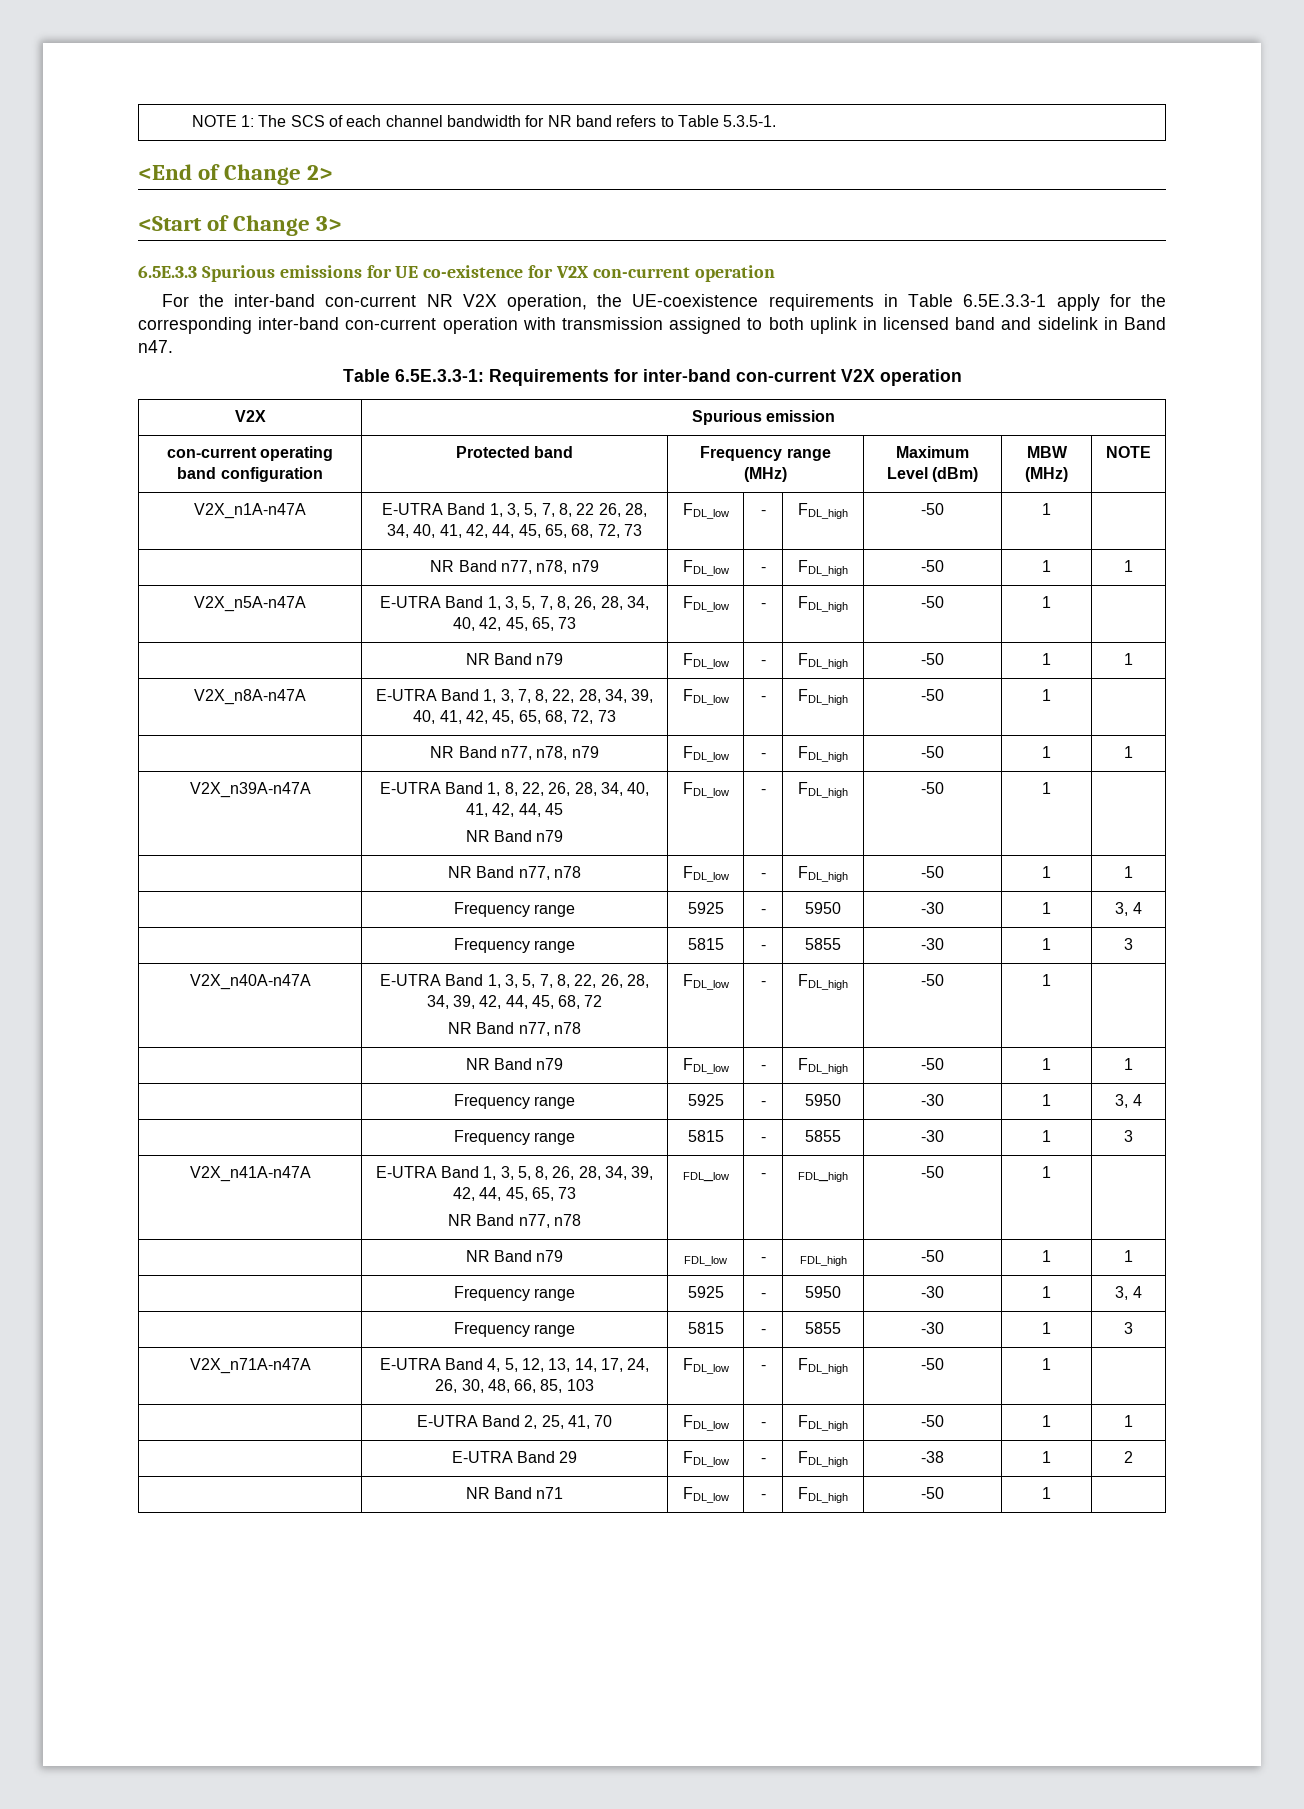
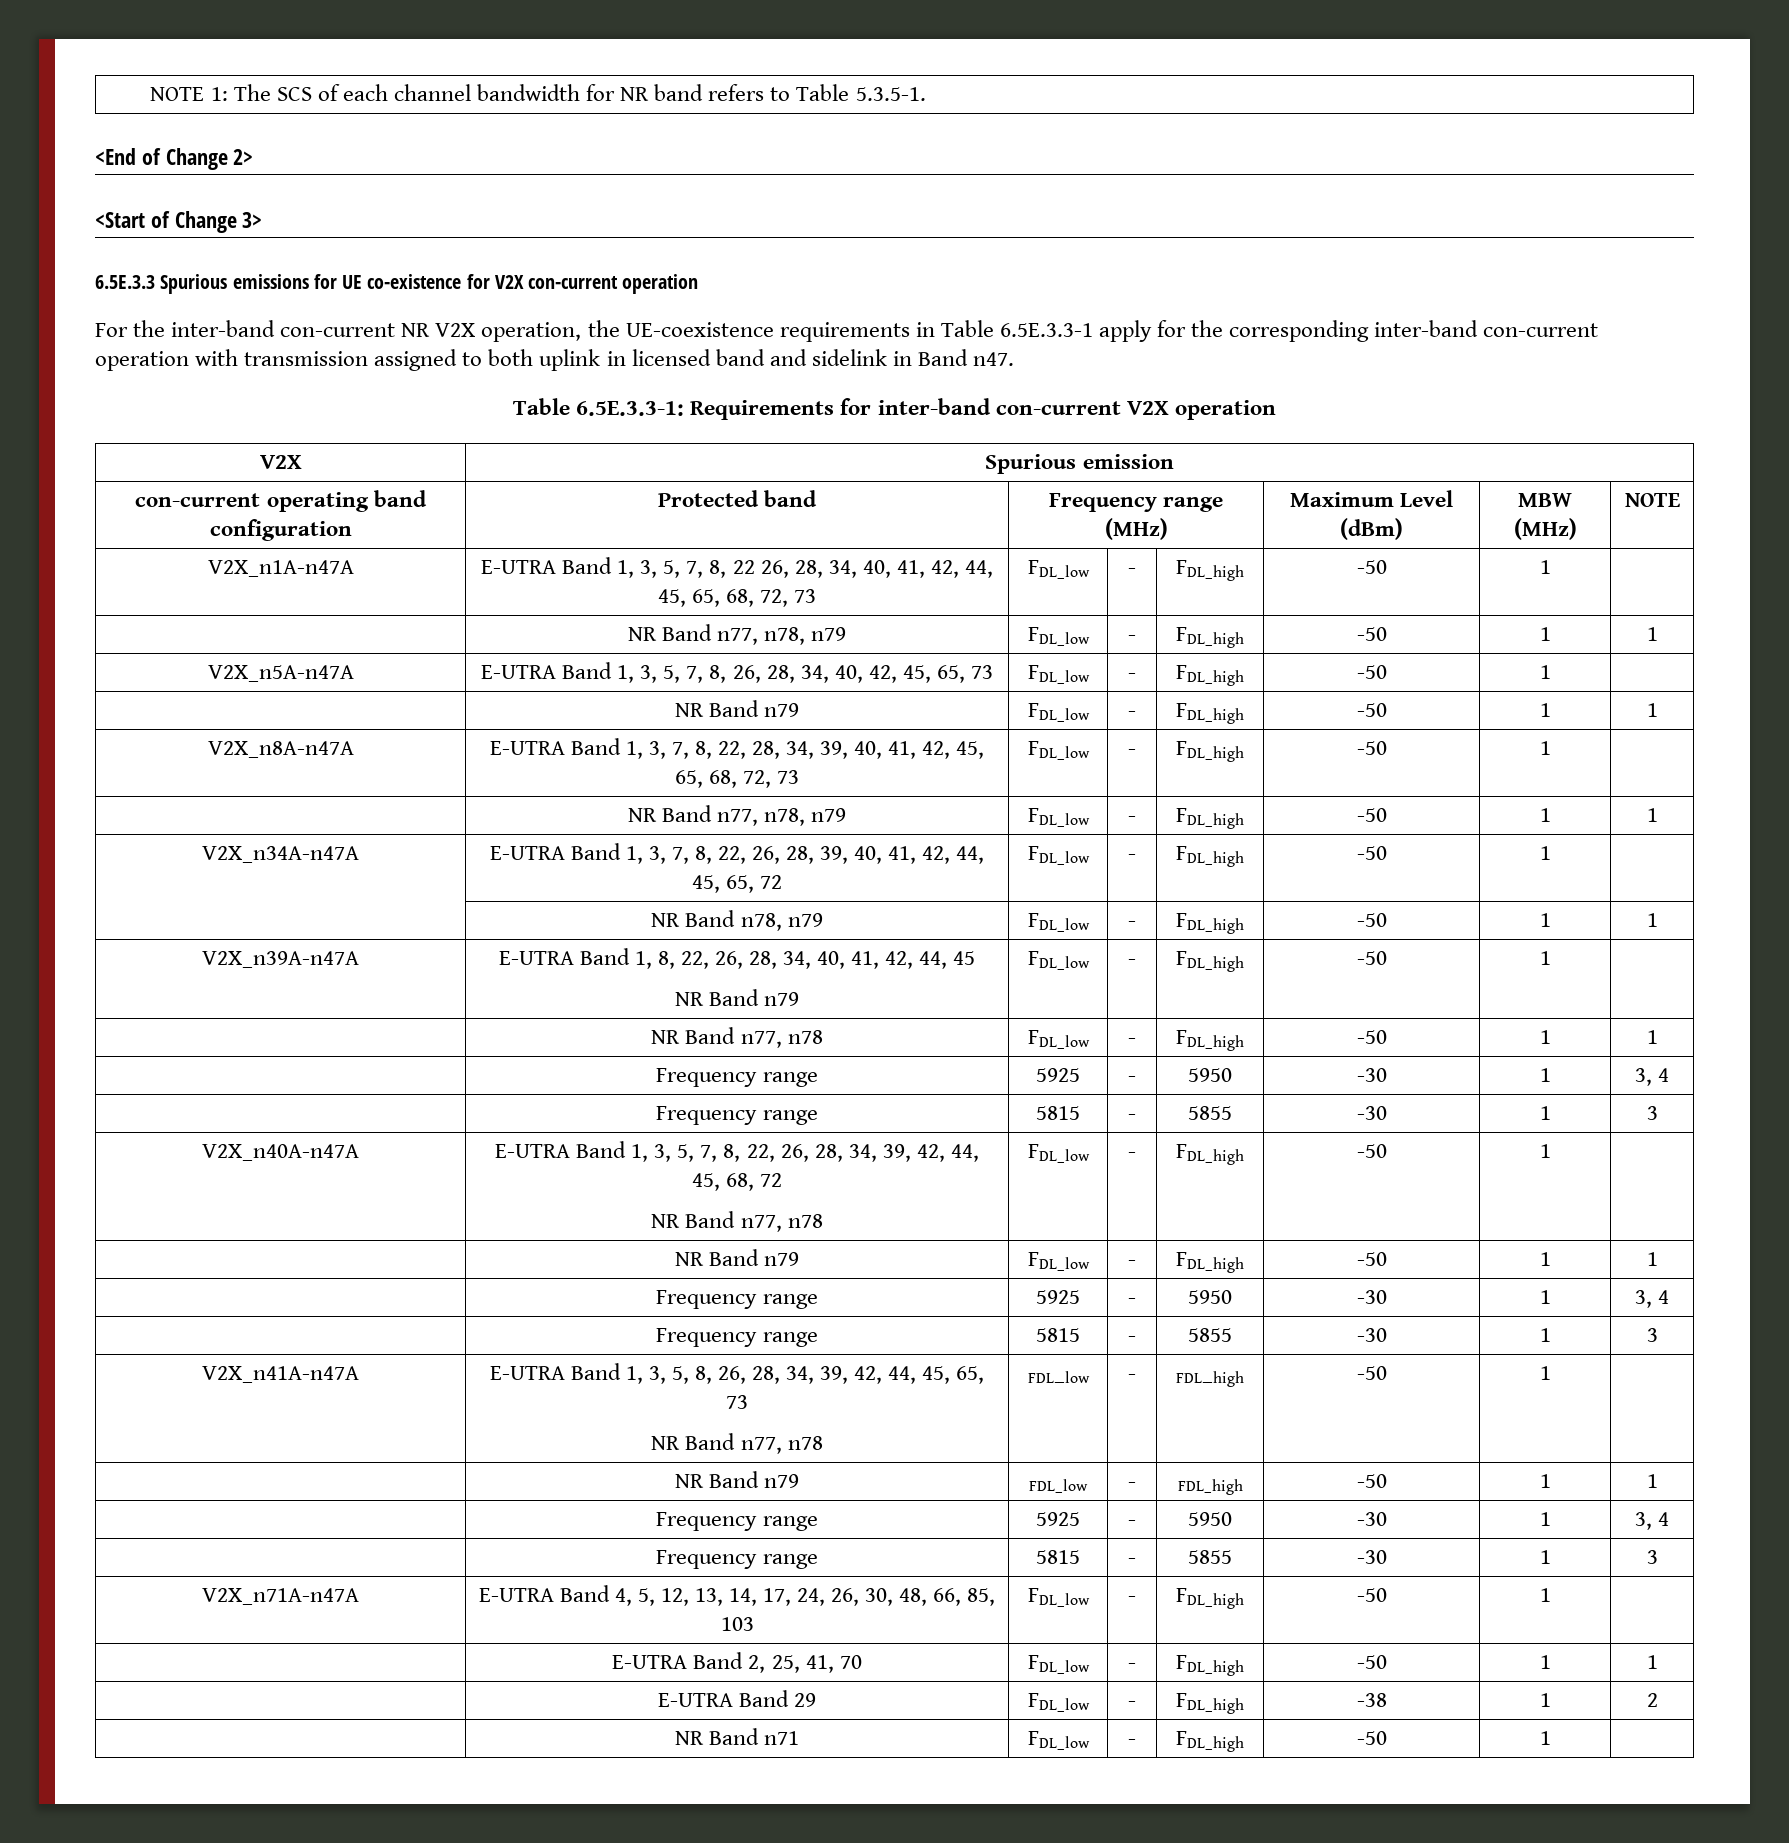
+ V2X_n34A-n47A | E-UTRA Band 1, 3, 7, 8, 22, 26, 28, 39, 40, 41, 42, 44, 45, 65, 72 | FDL_low | - | FDL_high | -50 | 1 |
+ | NR Band n78, n79 | FDL_low | - | FDL_high | -50 | 1 | 1

